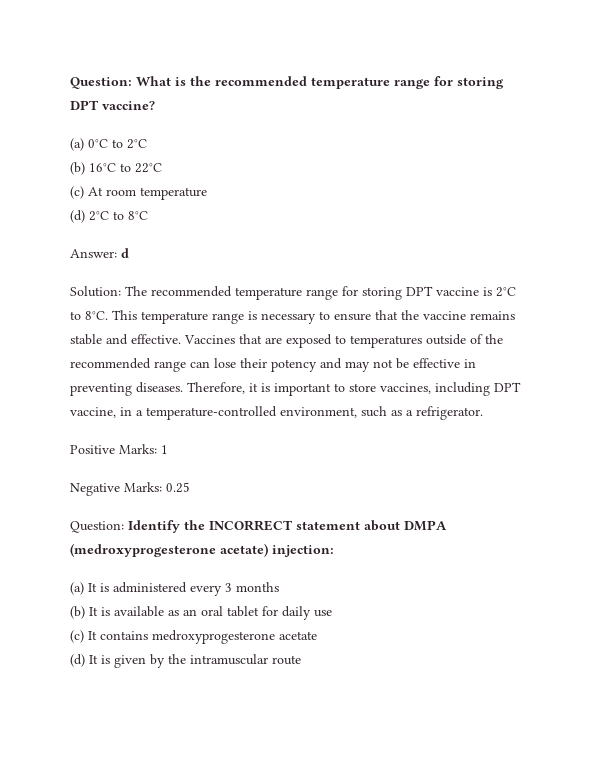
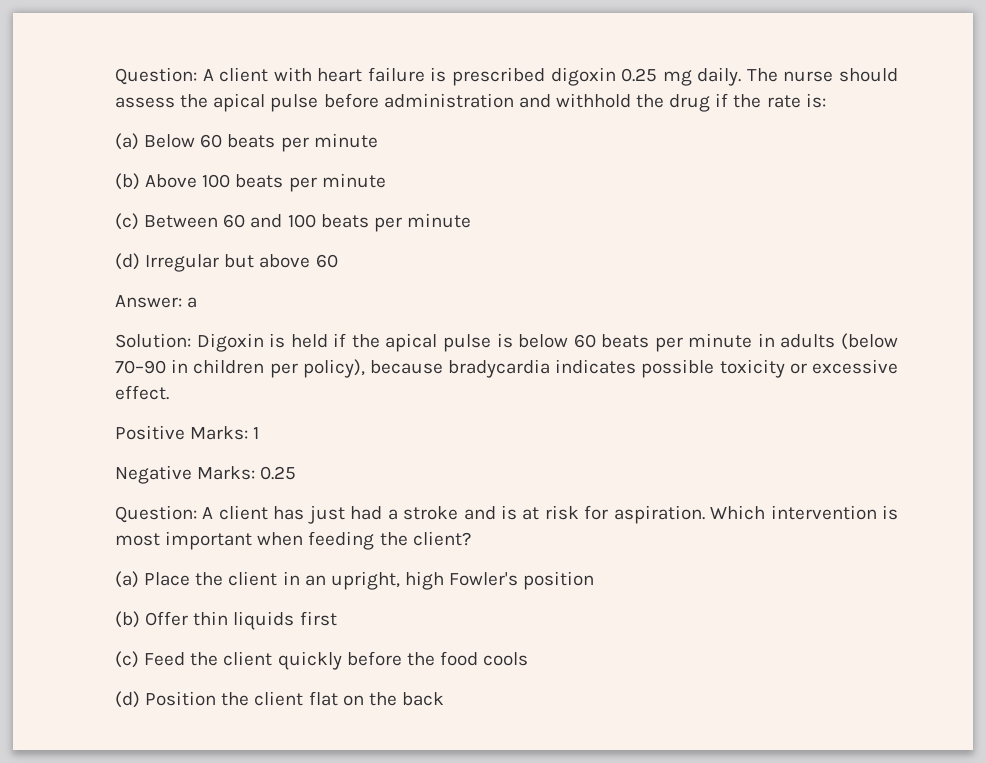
- Question: What is the recommended temperature range for storing DPT vaccine?
- (a) 0°C to 2°C
- (b) 16°C to 22°C
- (c) At room temperature
- (d) 2°C to 8°C
+ Question: A client with heart failure is prescribed digoxin 0.25 mg daily. The nurse should assess the apical pulse before administration and withhold the drug if the rate is:
+ (a) Below 60 beats per minute
+ (b) Above 100 beats per minute
+ (c) Between 60 and 100 beats per minute
+ (d) Irregular but above 60
- Answer: d
+ Answer: a
- Solution: The recommended temperature range for storing DPT vaccine is 2°C to 8°C. This temperature range is necessary to ensure that the vaccine remains stable and effective. Vaccines that are exposed to temperatures outside of the recommended range can lose their potency and may not be effective in preventing diseases. Therefore, it is important to store vaccines, including DPT vaccine, in a temperature-controlled environment, such as a refrigerator.
+ Solution: Digoxin is held if the apical pulse is below 60 beats per minute in adults (below 70–90 in children per policy), because bradycardia indicates possible toxicity or excessive effect.
- Question: Identify the INCORRECT statement about DMPA (medroxyprogesterone acetate) injection:
- (a) It is administered every 3 months
- (b) It is available as an oral tablet for daily use
- (c) It contains medroxyprogesterone acetate
- (d) It is given by the intramuscular route
+ Question: A client has just had a stroke and is at risk for aspiration. Which intervention is most important when feeding the client?
+ (a) Place the client in an upright, high Fowler's position
+ (b) Offer thin liquids first
+ (c) Feed the client quickly before the food cools
+ (d) Position the client flat on the back

